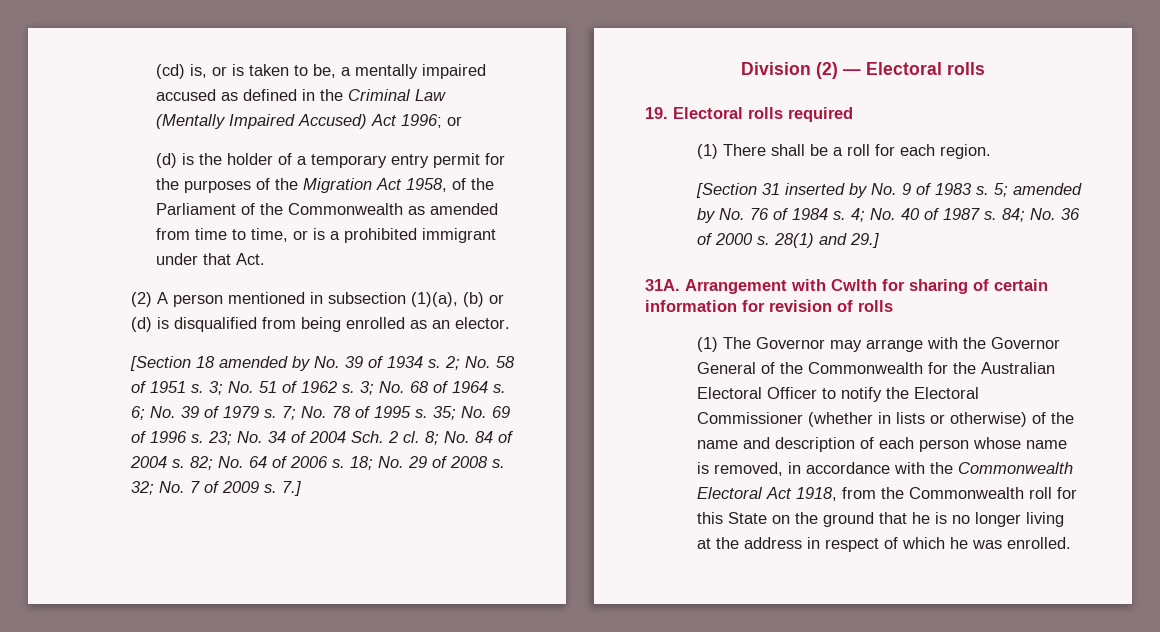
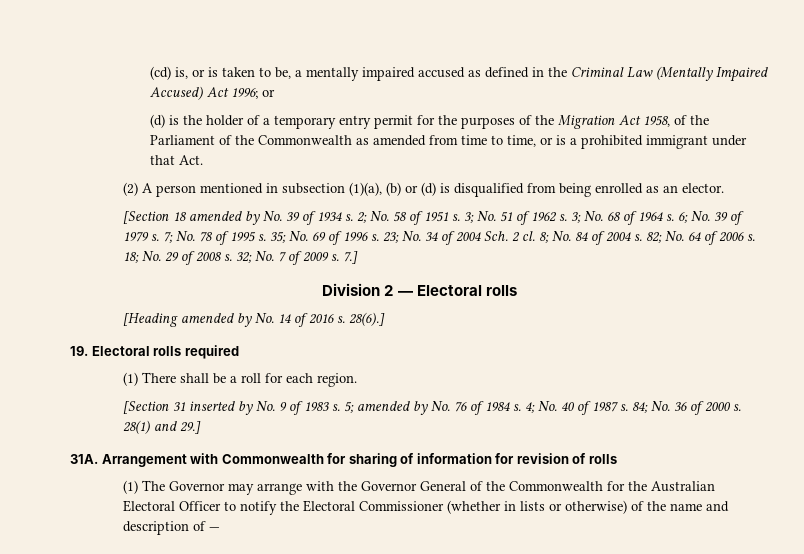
- Division (2) — Electoral rolls
+ Division 2 — Electoral rolls
+ [Heading amended by No. 14 of 2016 s. 28(6).]
- Arrangement with Cwlth for sharing of certain information for revision of rolls
+ Arrangement with Commonwealth for sharing of information for revision of rolls
- (1) The Governor may arrange with the Governor General of the Commonwealth for the Australian Electoral Officer to notify the Electoral Commissioner (whether in lists or otherwise) of the name and description of each person whose name is removed, in accordance with the Commonwealth Electoral Act 1918, from the Commonwealth roll for this State on the ground that he is no longer living at the address in respect of which he was enrolled.
+ (1) The Governor may arrange with the Governor General of the Commonwealth for the Australian Electoral Officer to notify the Electoral Commissioner (whether in lists or otherwise) of the name and description of —

